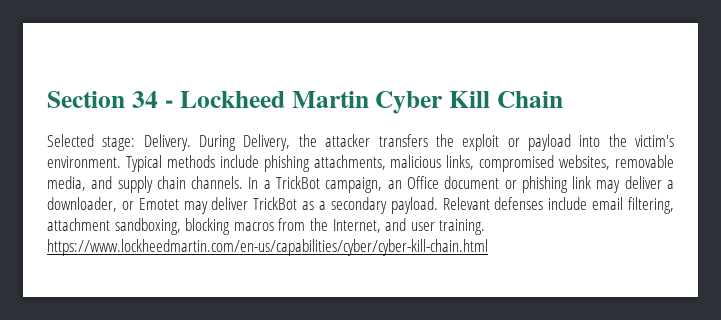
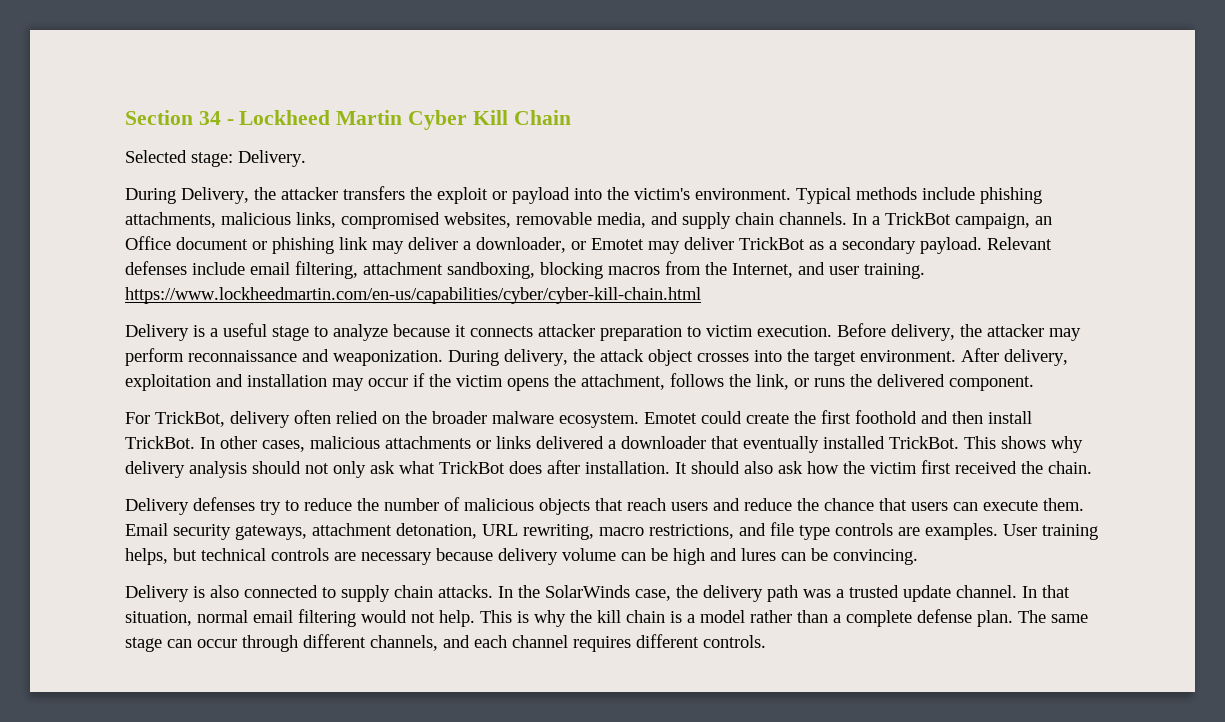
- Selected stage: Delivery. During Delivery, the attacker transfers the exploit or payload into the victim's environment.
+ Selected stage: Delivery.
+ During Delivery, the attacker transfers the exploit or payload into the victim's environment.
+ Delivery is a useful stage to analyze because it connects attacker preparation to victim execution. Before delivery, the attacker may perform reconnaissance and weaponization. During delivery, the attack object crosses into the target environment. After delivery, exploitation and installation may occur if the victim opens the attachment, follows the link, or runs the delivered component.
+ For TrickBot, delivery often relied on the broader malware ecosystem. Emotet could create the first foothold and then install TrickBot. In other cases, malicious attachments or links delivered a downloader that eventually installed TrickBot. This shows why delivery analysis should not only ask what TrickBot does after installation. It should also ask how the victim first received the chain.
+ Delivery defenses try to reduce the number of malicious objects that reach users and reduce the chance that users can execute them. Email security gateways, attachment detonation, URL rewriting, macro restrictions, and file type controls are examples. User training helps, but technical controls are necessary because delivery volume can be high and lures can be convincing.
+ Delivery is also connected to supply chain attacks. In the SolarWinds case, the delivery path was a trusted update channel. In that situation, normal email filtering would not help. This is why the kill chain is a model rather than a complete defense plan. The same stage can occur through different channels, and each channel requires different controls.

